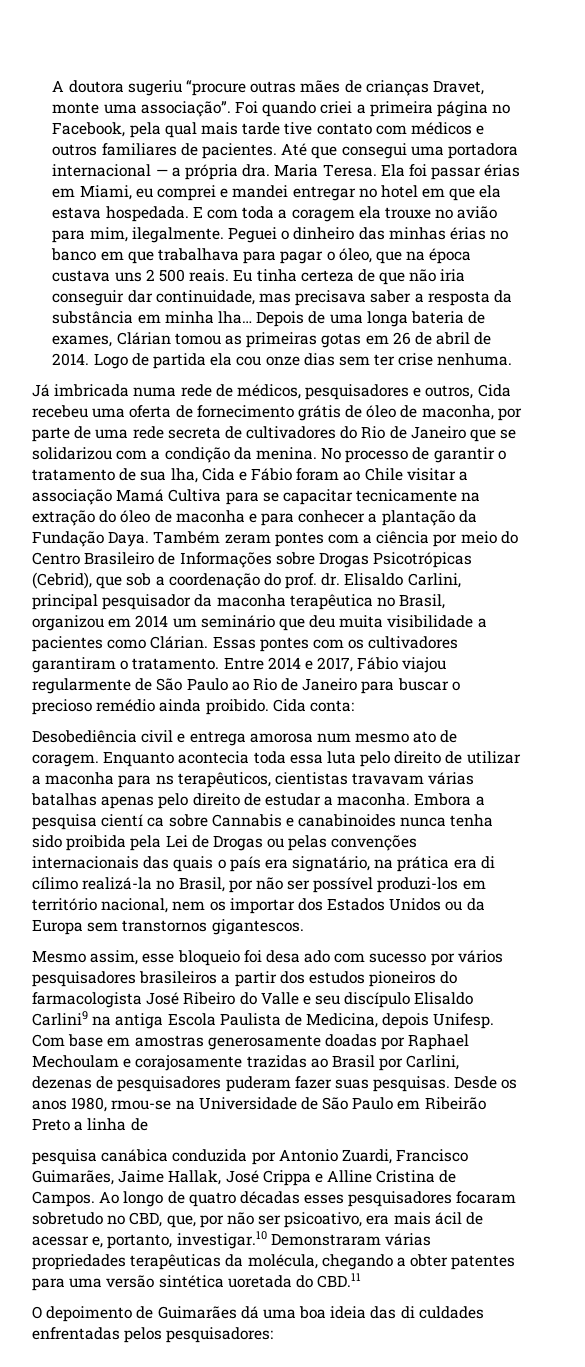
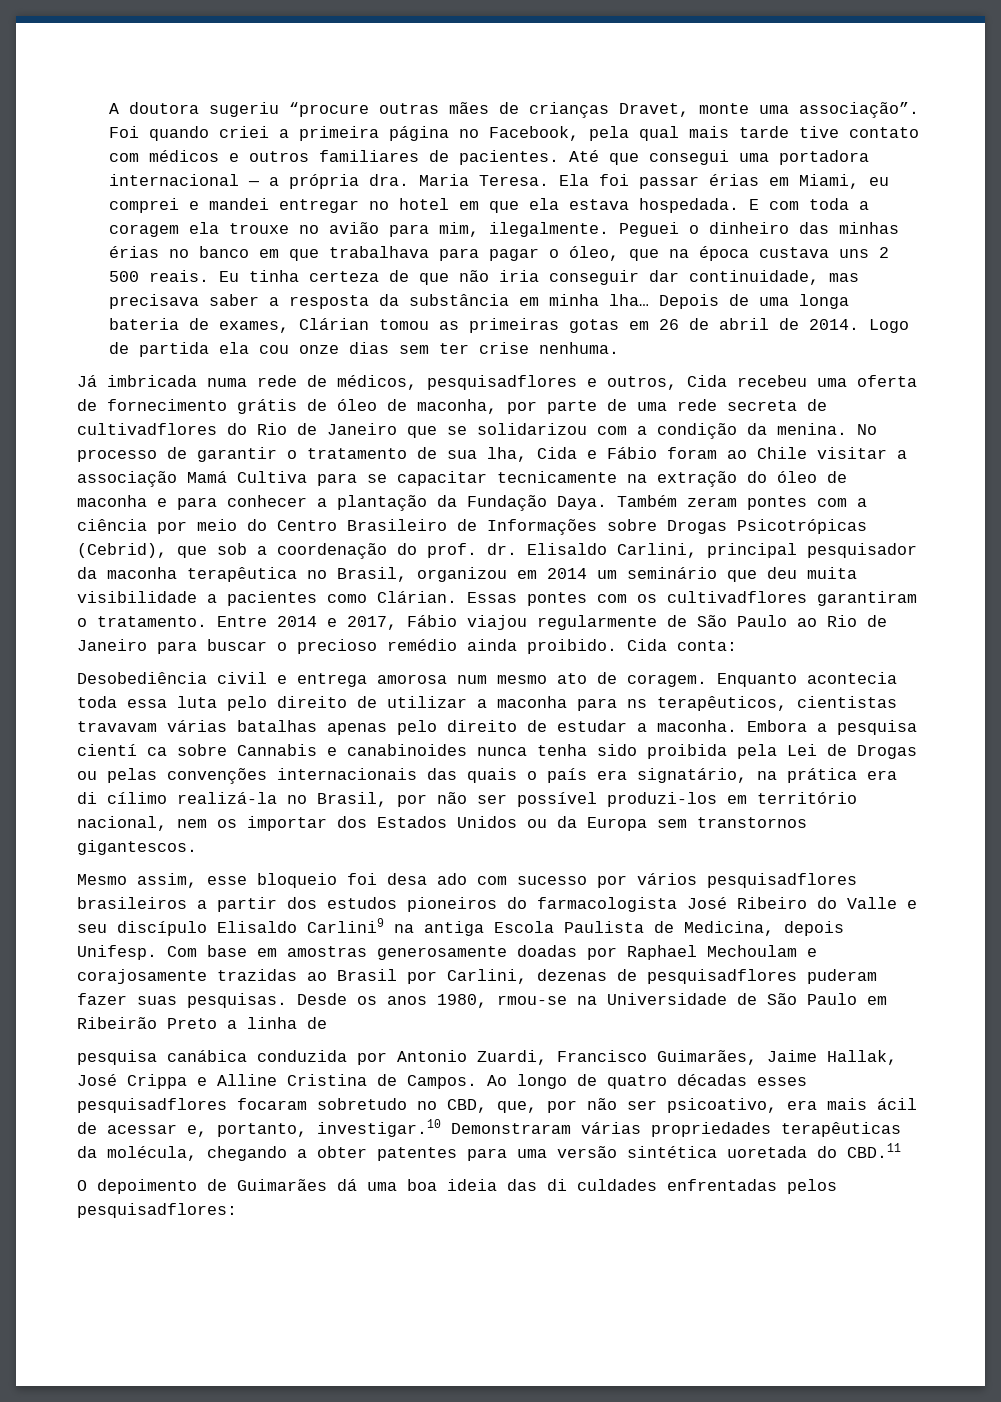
- Já imbricada numa rede de médicos, pesquisadores e outros, Cida recebeu uma oferta de fornecimento grátis de óleo de maconha, por parte de uma rede secreta de cultivadores do Rio de Janeiro que se solidarizou com a condição da menina.
+ Já imbricada numa rede de médicos, pesquisadflores e outros, Cida recebeu uma oferta de fornecimento grátis de óleo de maconha, por parte de uma rede secreta de cultivadflores do Rio de Janeiro que se solidarizou com a condição da menina.
- Essas pontes com os cultivadores garantiram o tratamento.
+ Essas pontes com os cultivadflores garantiram o tratamento.
- Mesmo assim, esse bloqueio foi desa ado com sucesso por vários pesquisadores brasileiros a partir dos estudos pioneiros do farmacologista José Ribeiro do Valle e seu discípulo Elisaldo Carlini9 na antiga Escola Paulista de Medicina, depois Unifesp.
+ Mesmo assim, esse bloqueio foi desa ado com sucesso por vários pesquisadflores brasileiros a partir dos estudos pioneiros do farmacologista José Ribeiro do Valle e seu discípulo Elisaldo Carlini9 na antiga Escola Paulista de Medicina, depois Unifesp.
- Com base em amostras generosamente doadas por Raphael Mechoulam e corajosamente trazidas ao Brasil por Carlini, dezenas de pesquisadores puderam fazer suas pesquisas.
+ Com base em amostras generosamente doadas por Raphael Mechoulam e corajosamente trazidas ao Brasil por Carlini, dezenas de pesquisadflores puderam fazer suas pesquisas.
- Ao longo de quatro décadas esses pesquisadores focaram sobretudo no CBD, que, por não ser psicoativo, era mais ácil de acessar e, portanto, investigar.10 Demonstraram várias propriedades terapêuticas da molécula, chegando a obter patentes para uma versão sintética uoretada do CBD.11
+ Ao longo de quatro décadas esses pesquisadflores focaram sobretudo no CBD, que, por não ser psicoativo, era mais ácil de acessar e, portanto, investigar.10 Demonstraram várias propriedades terapêuticas da molécula, chegando a obter patentes para uma versão sintética uoretada do CBD.11
- O depoimento de Guimarães dá uma boa ideia das di culdades enfrentadas pelos pesquisadores:
+ O depoimento de Guimarães dá uma boa ideia das di culdades enfrentadas pelos pesquisadflores:

